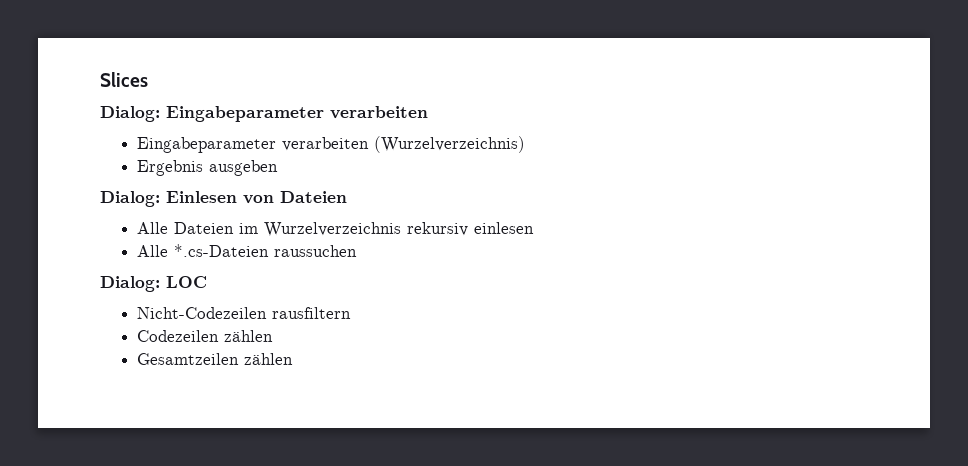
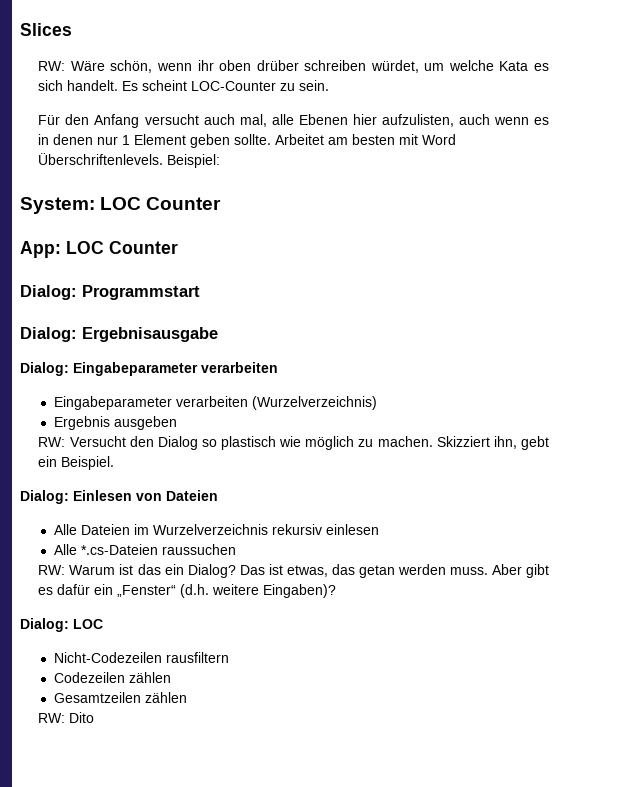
+ RW: Wäre schön, wenn ihr oben drüber schreiben würdet, um welche Kata es sich handelt. Es scheint LOC-Counter zu sein.
+ Für den Anfang versucht auch mal, alle Ebenen hier aufzulisten, auch wenn es in denen nur 1 Element geben sollte. Arbeitet am besten mit Word Überschriftenlevels. Beispiel:
+ System: LOC Counter
+ App: LOC Counter
+ Dialog: Programmstart
+ Dialog: Ergebnisausgabe
+ RW: Versucht den Dialog so plastisch wie möglich zu machen. Skizziert ihn, gebt ein Beispiel.
+ RW: Warum ist das ein Dialog? Das ist etwas, das getan werden muss. Aber gibt es dafür ein „Fenster“ (d.h. weitere Eingaben)?
+ RW: Dito

